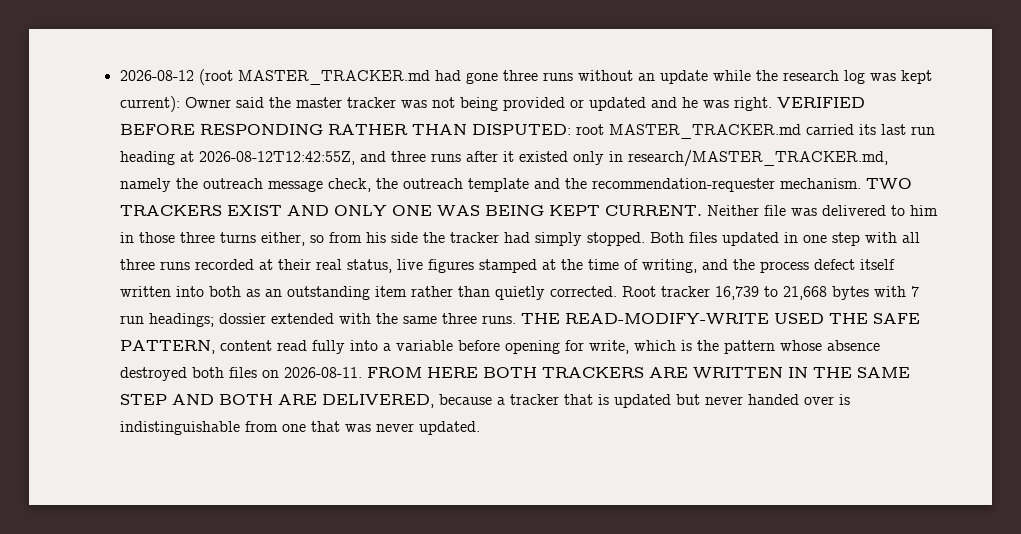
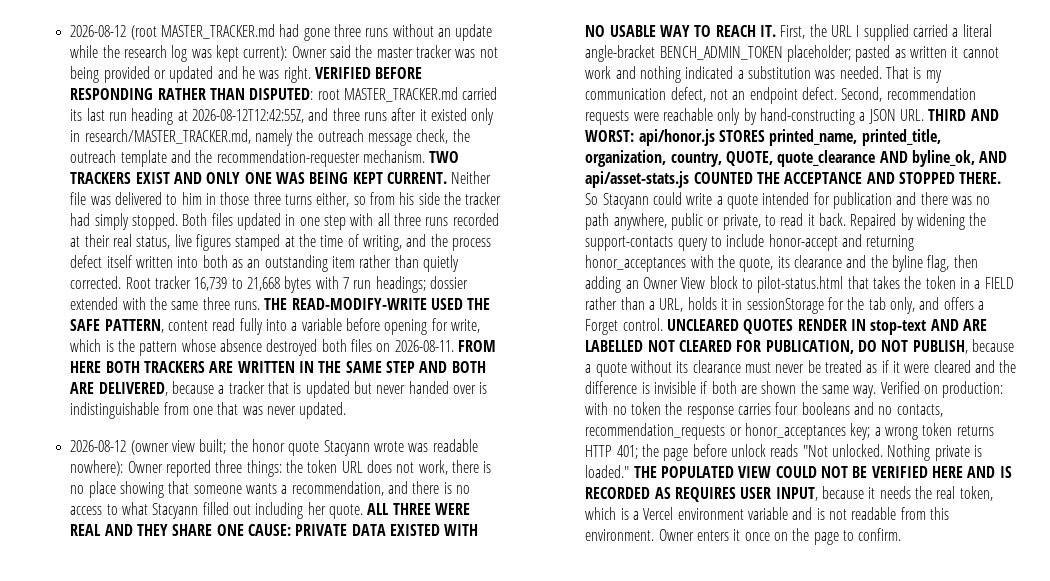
+ 2026-08-12 (owner view built; the honor quote Stacyann wrote was readable nowhere): Owner reported three things: the token URL does not work, there is no place showing that someone wants a recommendation, and there is no access to what Stacyann filled out including her quote. ALL THREE WERE REAL AND THEY SHARE ONE CAUSE: PRIVATE DATA EXISTED WITH NO USABLE WAY TO REACH IT. First, the URL I supplied carried a literal angle-bracket BENCH_ADMIN_TOKEN placeholder; pasted as written it cannot work and nothing indicated a substitution was needed. That is my communication defect, not an endpoint defect. Second, recommendation requests were reachable only by hand-constructing a JSON URL. THIRD AND WORST: api/honor.js STORES printed_name, printed_title, organization, country, QUOTE, quote_clearance AND byline_ok, AND api/asset-stats.js COUNTED THE ACCEPTANCE AND STOPPED THERE. So Stacyann could write a quote intended for publication and there was no path anywhere, public or private, to read it back. Repaired by widening the support-contacts query to include honor-accept and returning honor_acceptances with the quote, its clearance and the byline flag, then adding an Owner View block to pilot-status.html that takes the token in a FIELD rather than a URL, holds it in sessionStorage for the tab only, and offers a Forget control. UNCLEARED QUOTES RENDER IN stop-text AND ARE LABELLED NOT CLEARED FOR PUBLICATION, DO NOT PUBLISH, because a quote without its clearance must never be treated as if it were cleared and the difference is invisible if both are shown the same way. Verified on production: with no token the response carries four booleans and no contacts, recommendation_requests or honor_acceptances key; a wrong token returns HTTP 401; the page before unlock reads "Not unlocked. Nothing private is loaded." THE POPULATED VIEW COULD NOT BE VERIFIED HERE AND IS RECORDED AS REQUIRES USER INPUT, because it needs the real token, which is a Vercel environment variable and is not readable from this environment. Owner enters it once on the page to confirm.

